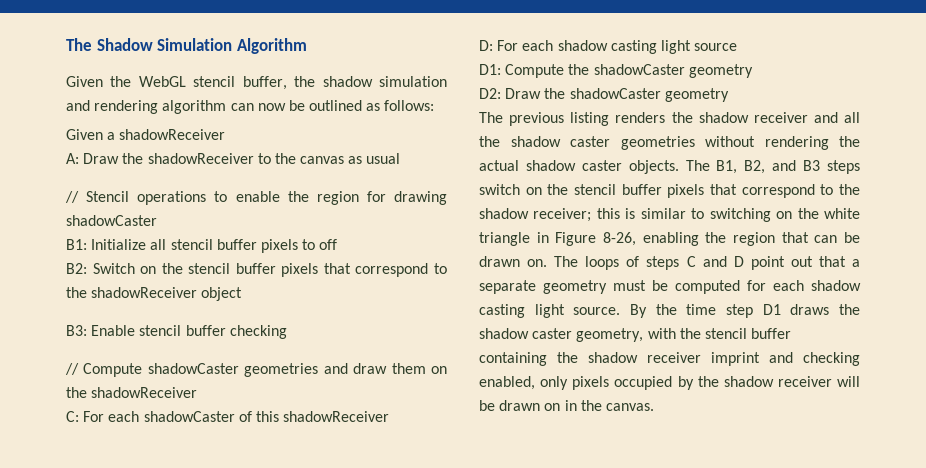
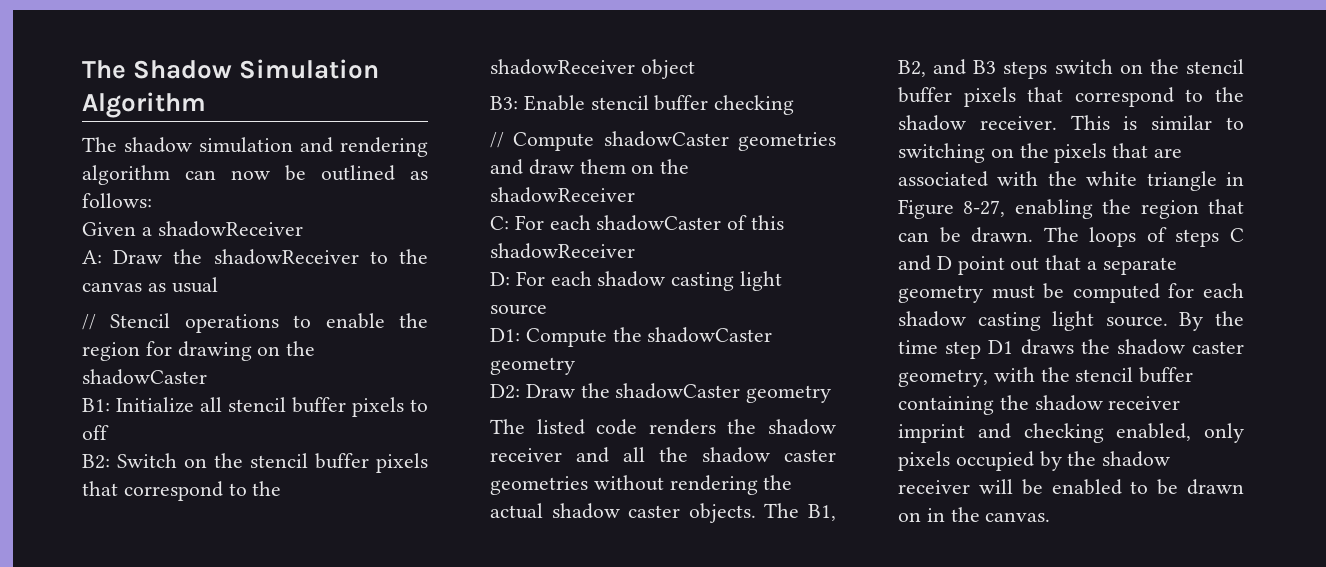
- Given the WebGL stencil buffer, the shadow simulation and rendering algorithm can now be outlined as follows:
+ The shadow simulation and rendering algorithm can now be outlined as follows:
- // Stencil operations to enable the region for drawing shadowCaster
+ // Stencil operations to enable the region for drawing on the shadowCaster
- The previous listing renders the shadow receiver and all the shadow caster geometries without rendering the actual shadow caster objects.
+ The listed code renders the shadow receiver and all the shadow caster geometries without rendering the actual shadow caster objects.
- The B1, B2, and B3 steps switch on the stencil buffer pixels that correspond to the shadow receiver; this is similar to switching on the white triangle in Figure 8-26, enabling the region that can be drawn on.
+ The B1, B2, and B3 steps switch on the stencil buffer pixels that correspond to the shadow receiver. This is similar to switching on the pixels that are associated with the white triangle in Figure 8-27, enabling the region that can be drawn.
- By the time step D1 draws the shadow caster geometry, with the stencil buffer containing the shadow receiver imprint and checking enabled, only pixels occupied by the shadow receiver will be drawn on in the canvas.
+ By the time step D1 draws the shadow caster geometry, with the stencil buffer containing the shadow receiver imprint and checking enabled, only pixels occupied by the shadow receiver will be enabled to be drawn on in the canvas.

